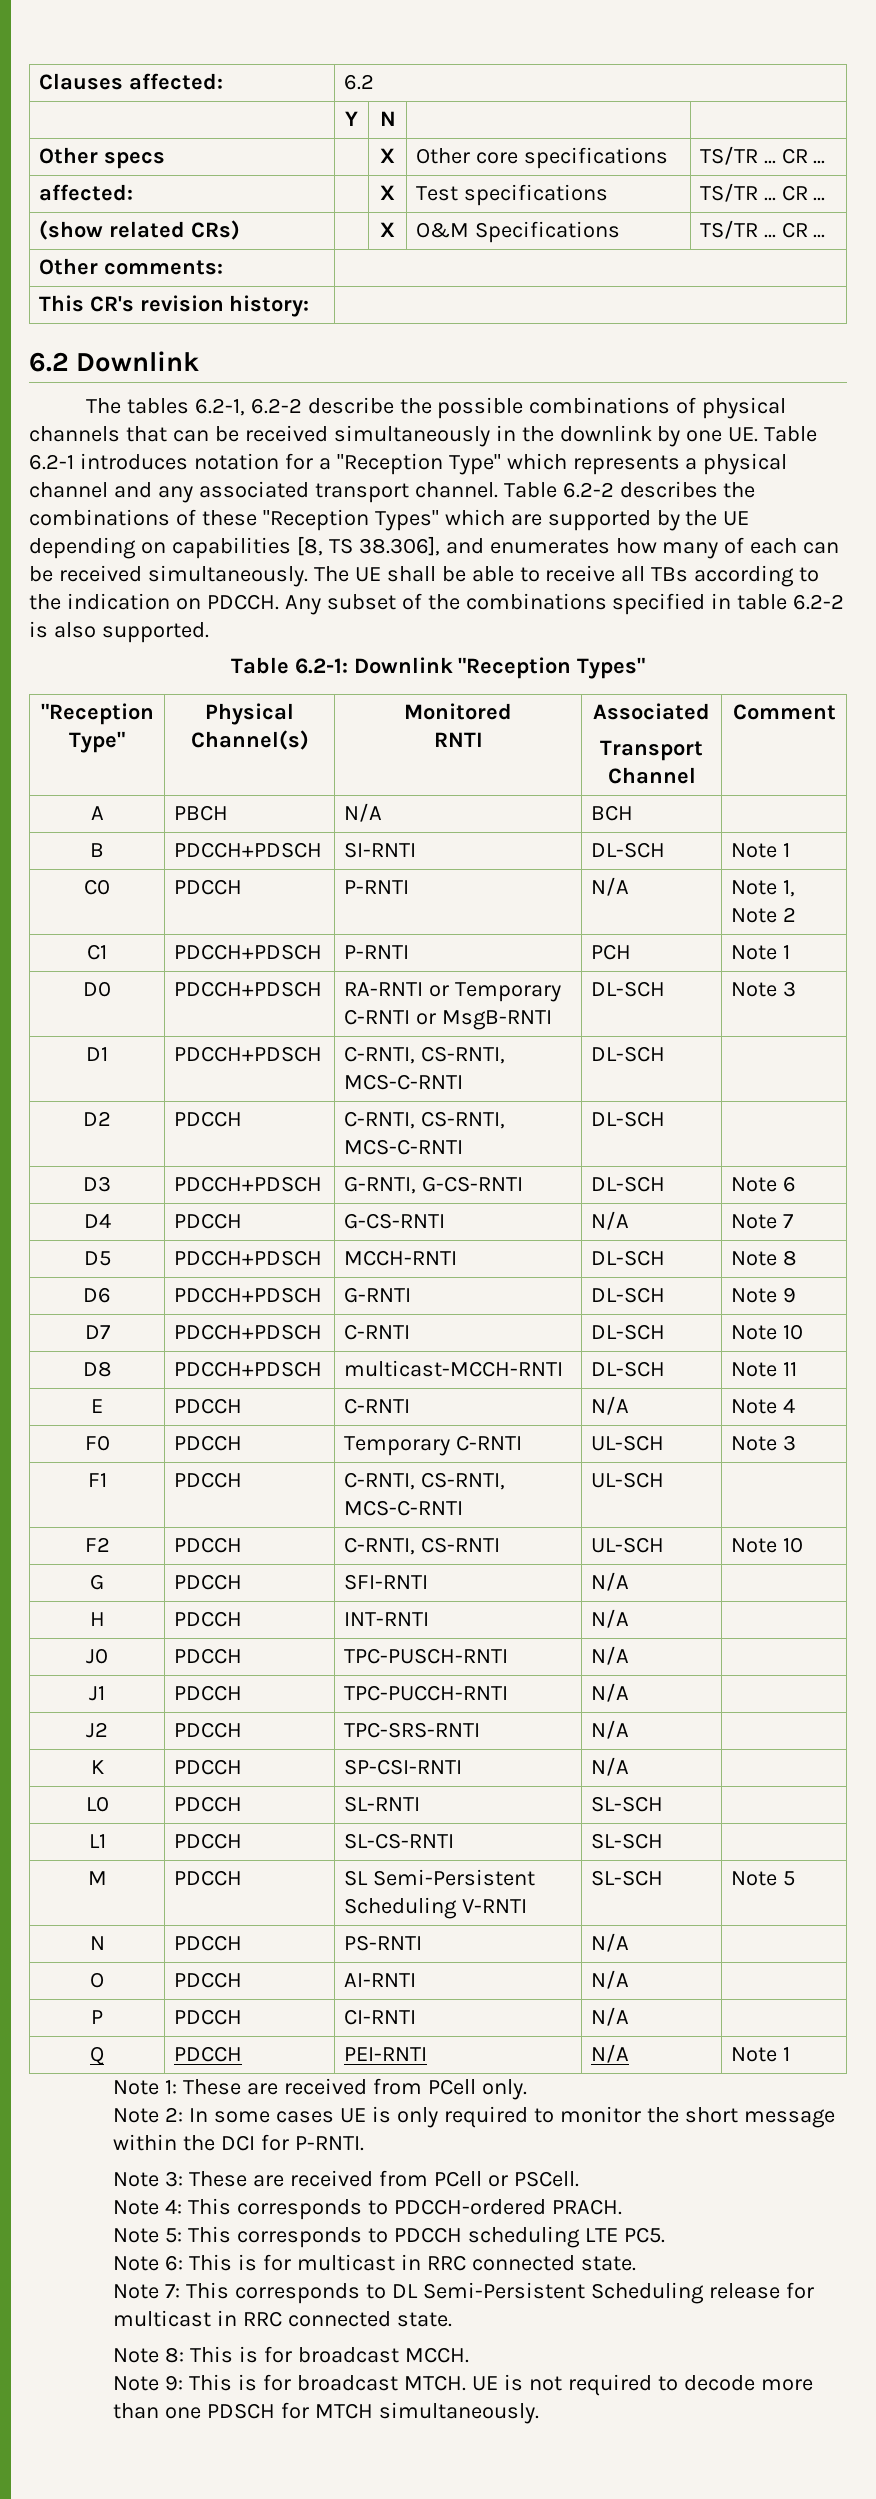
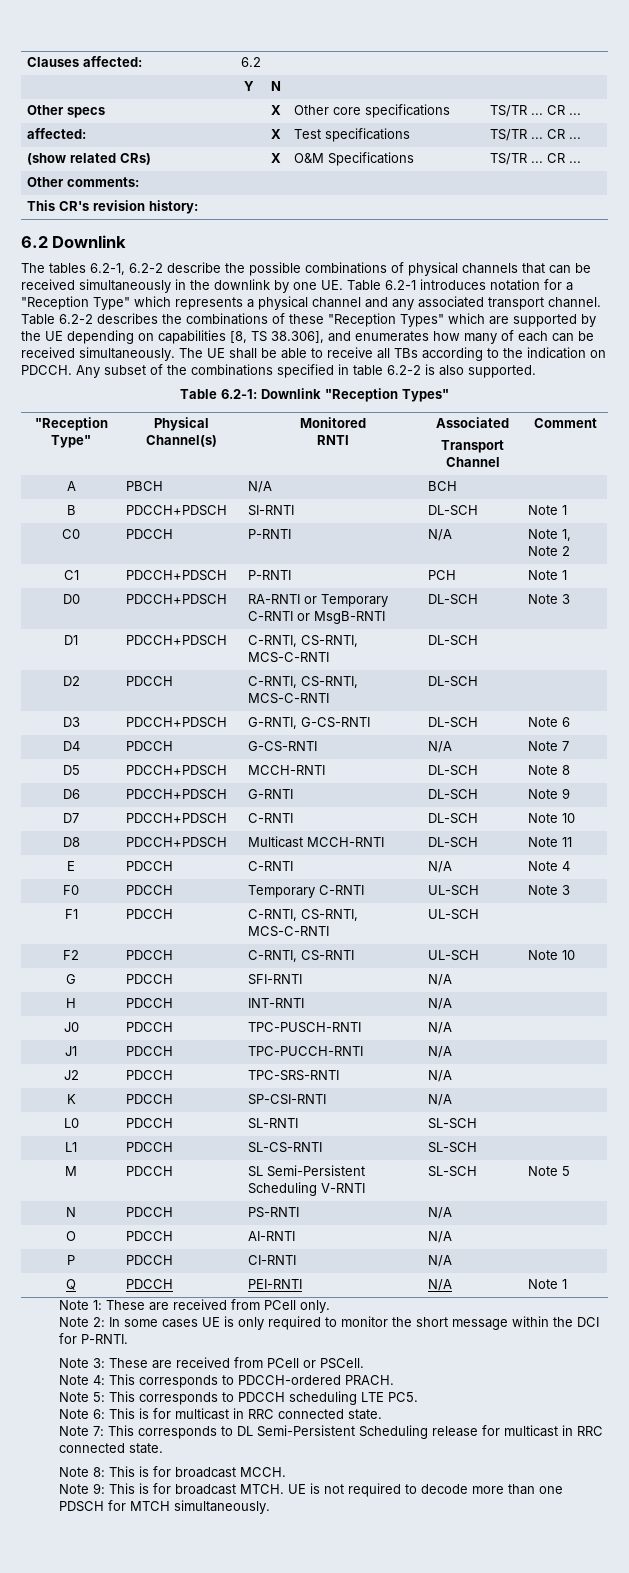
- D8 | PDCCH+PDSCH | multicast-MCCH-RNTI | DL-SCH | Note 11
+ D8 | PDCCH+PDSCH | Multicast MCCH-RNTI | DL-SCH | Note 11

